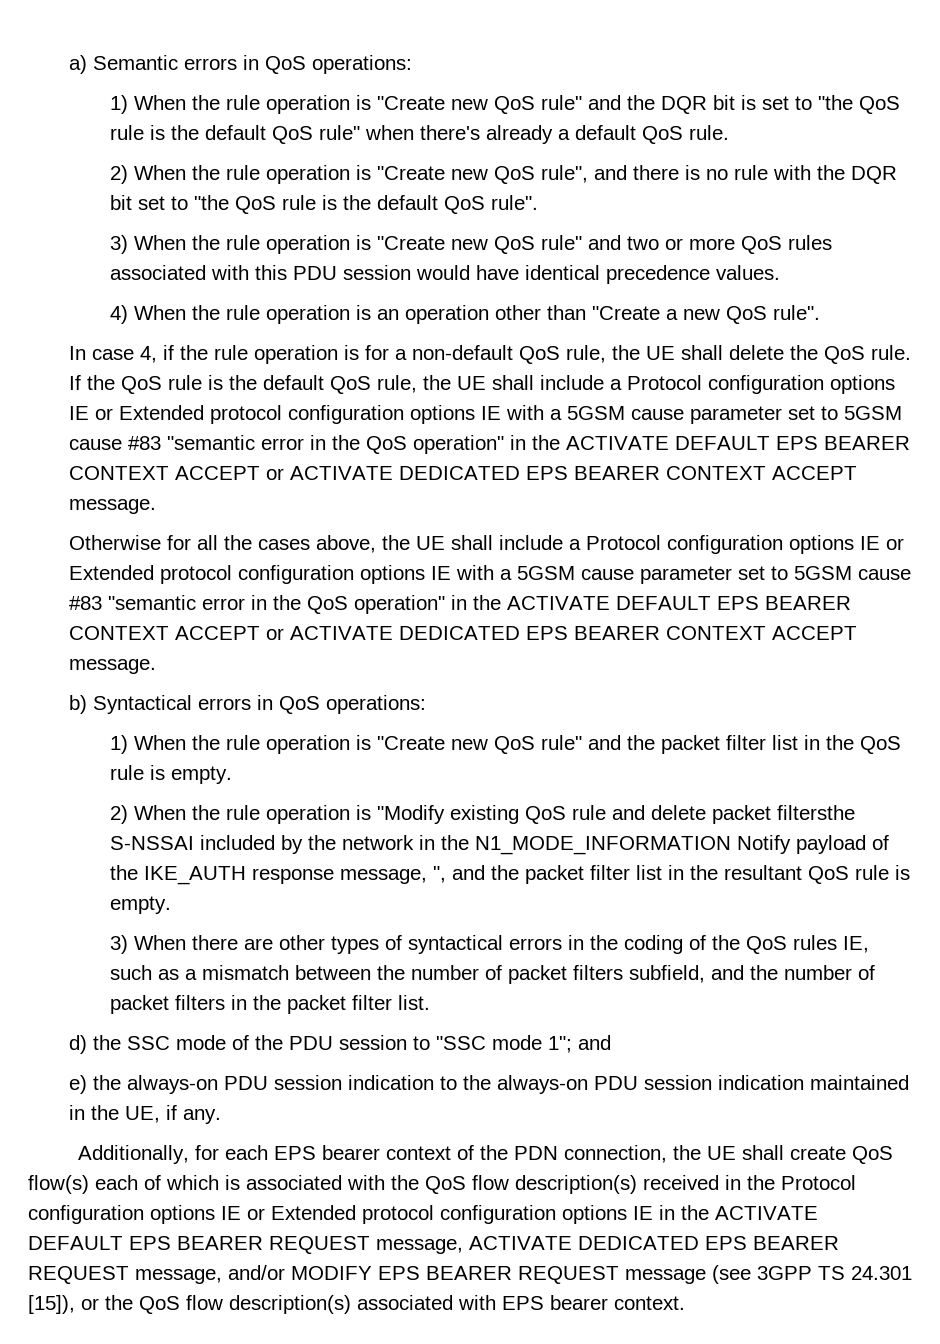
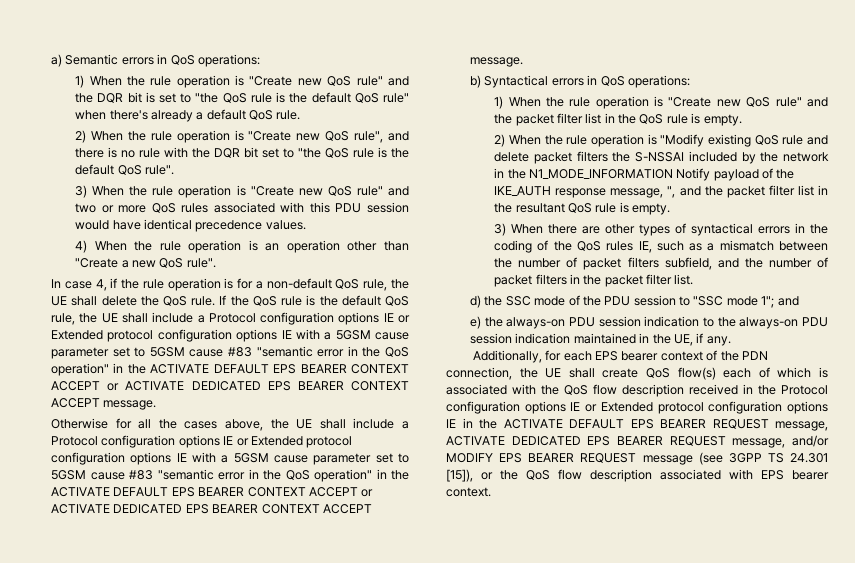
- 2) When the rule operation is "Modify existing QoS rule and delete packet filtersthe S-NSSAI included by the network in the N1_MODE_INFORMATION Notify payload of the IKE_AUTH response message, ", and the packet filter list in the resultant QoS rule is empty.
+ 2) When the rule operation is "Modify existing QoS rule and delete packet filters the S-NSSAI included by the network in the N1_MODE_INFORMATION Notify payload of the IKE_AUTH response message, ", and the packet filter list in the resultant QoS rule is empty.
- Additionally, for each EPS bearer context of the PDN connection, the UE shall create QoS flow(s) each of which is associated with the QoS flow description(s) received in the Protocol configuration options IE or Extended protocol configuration options IE in the ACTIVATE DEFAULT EPS BEARER REQUEST message, ACTIVATE DEDICATED EPS BEARER REQUEST message, and/or MODIFY EPS BEARER REQUEST message (see 3GPP TS 24.301 [15]), or the QoS flow description(s) associated with EPS bearer context.
+ Additionally, for each EPS bearer context of the PDN connection, the UE shall create QoS flow(s) each of which is associated with the QoS flow description received in the Protocol configuration options IE or Extended protocol configuration options IE in the ACTIVATE DEFAULT EPS BEARER REQUEST message, ACTIVATE DEDICATED EPS BEARER REQUEST message, and/or MODIFY EPS BEARER REQUEST message (see 3GPP TS 24.301 [15]), or the QoS flow description associated with EPS bearer context.

